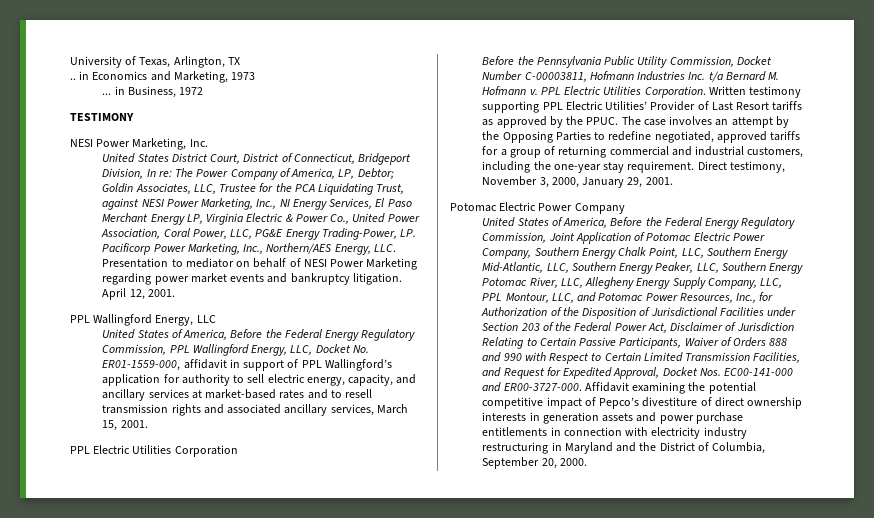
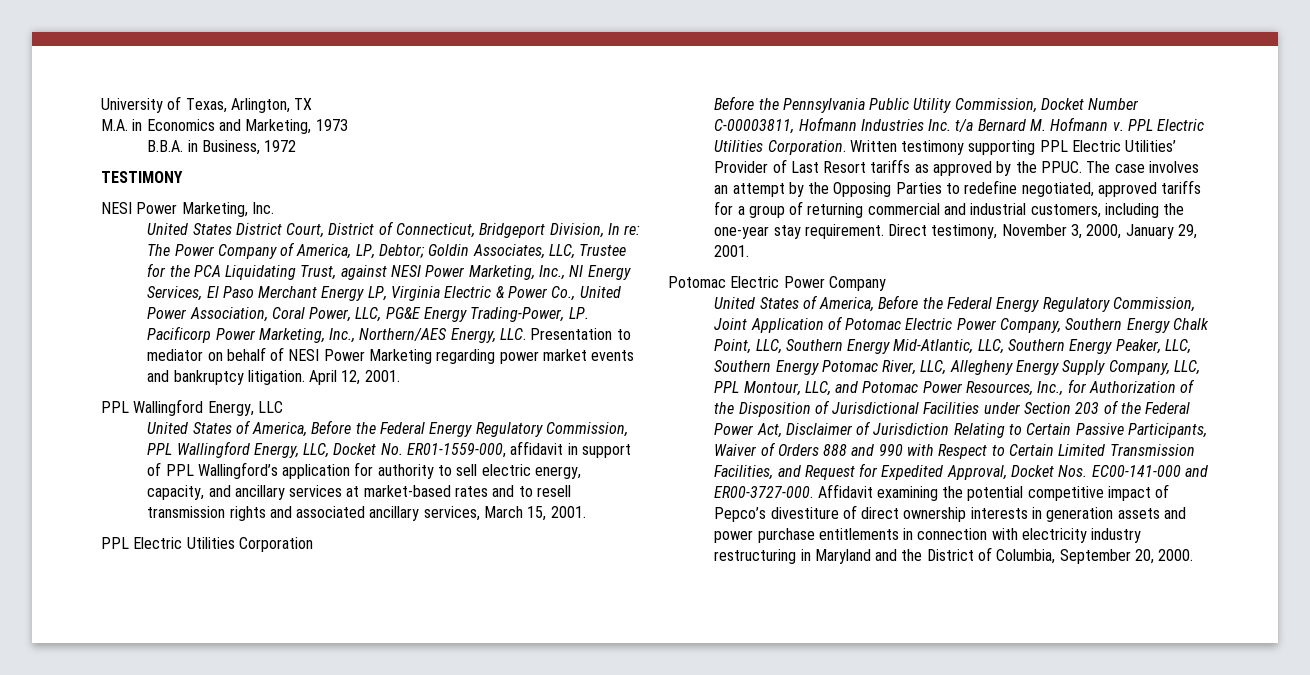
- .. in Economics and Marketing, 1973
+ M.A. in Economics and Marketing, 1973
- ... in Business, 1972
+ B.B.A. in Business, 1972

